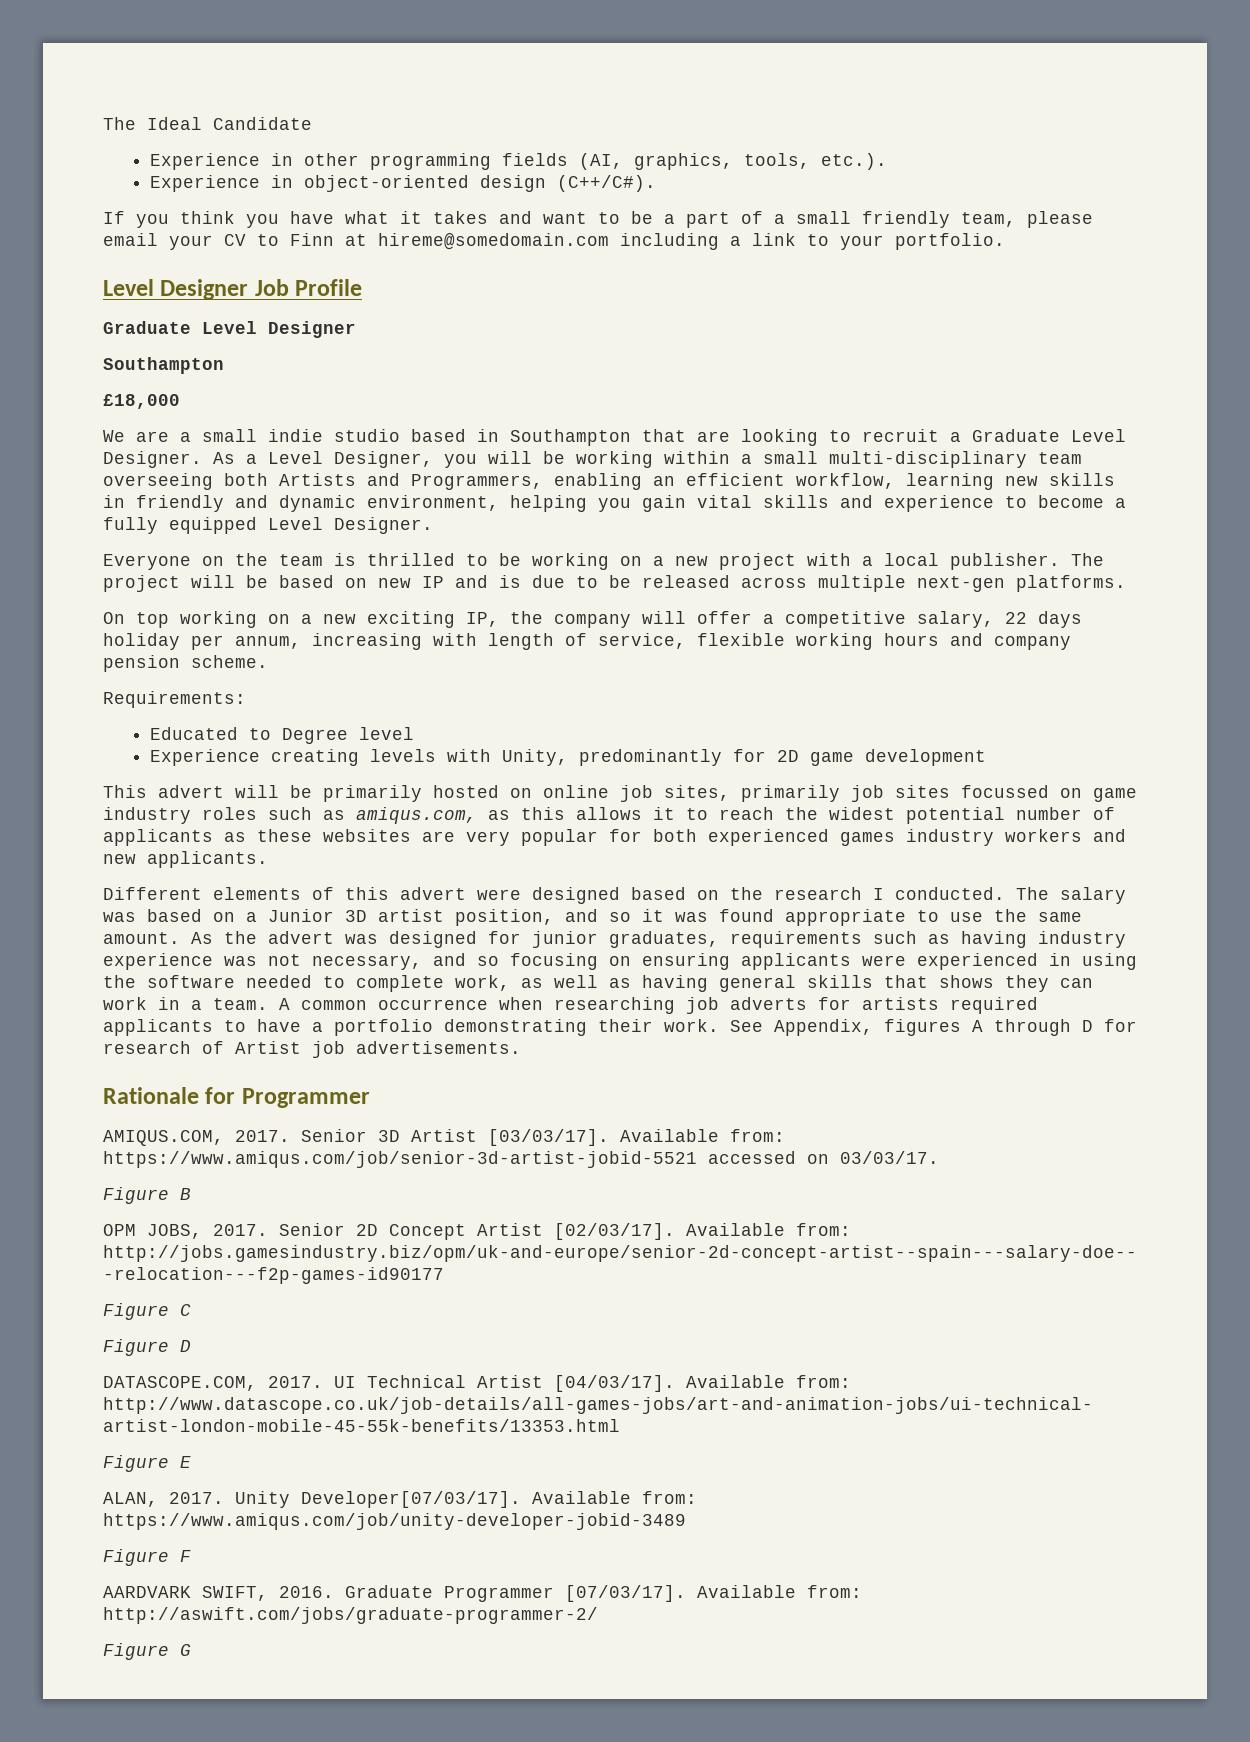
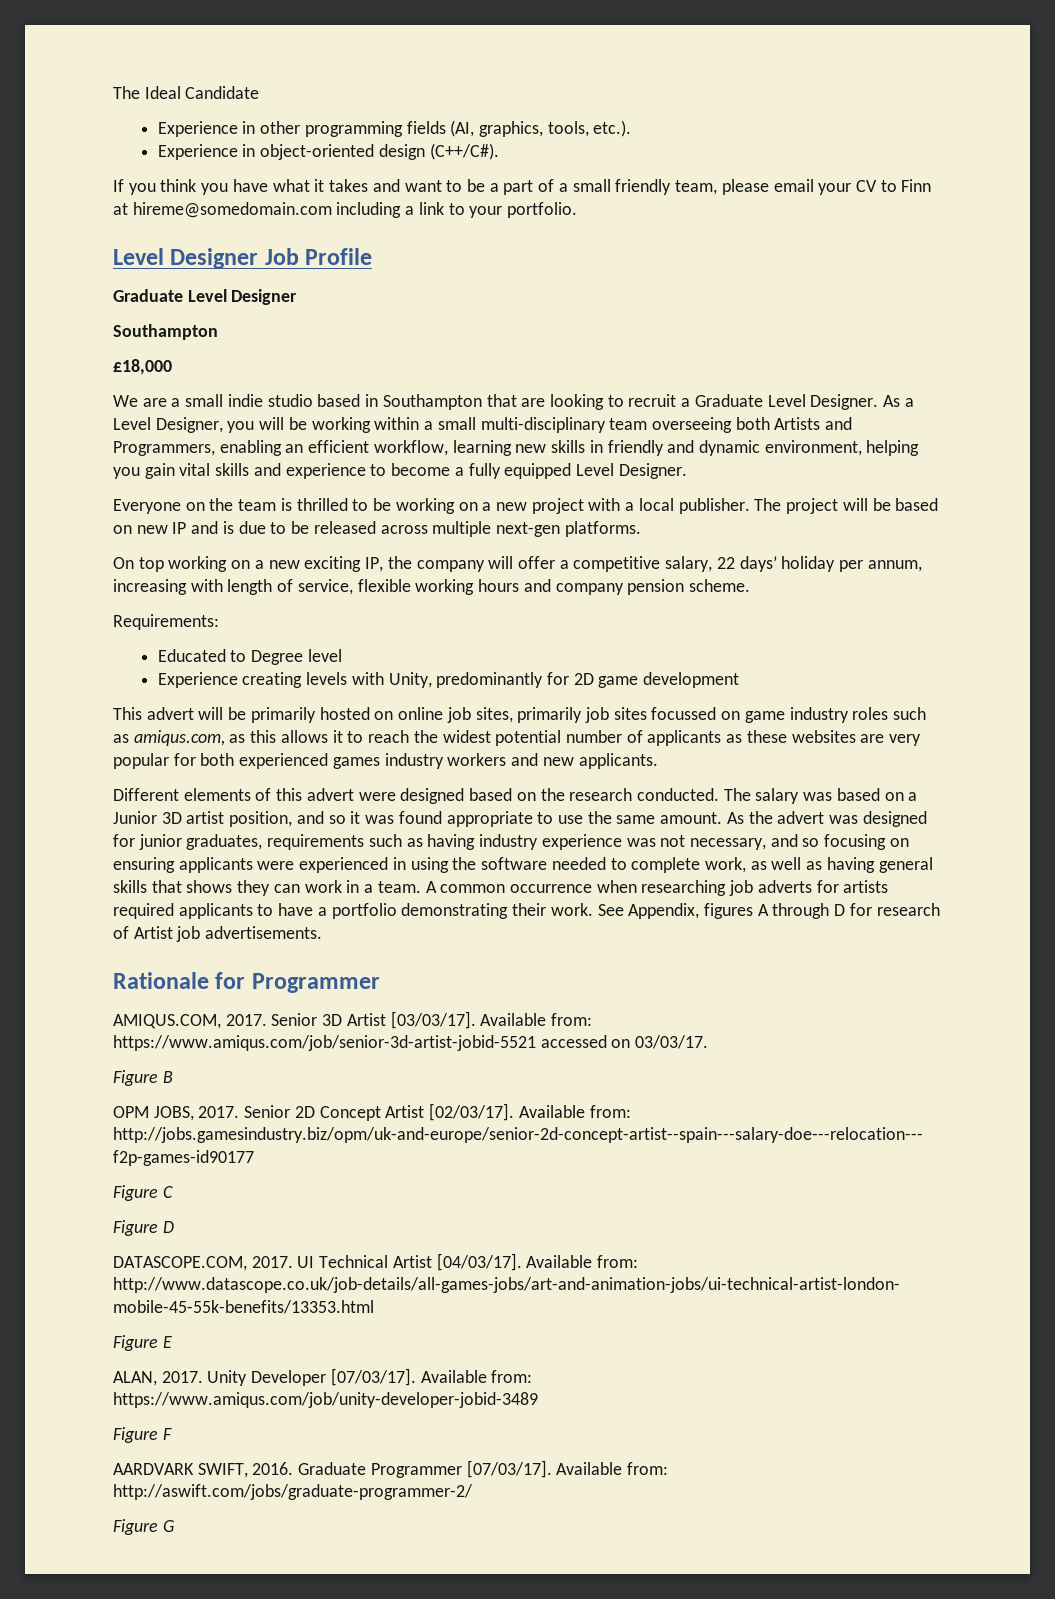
- On top working on a new exciting IP, the company will offer a competitive salary, 22 days holiday per annum, increasing with length of service, flexible working hours and company pension scheme.
+ On top working on a new exciting IP, the company will offer a competitive salary, 22 days’ holiday per annum, increasing with length of service, flexible working hours and company pension scheme.
- Different elements of this advert were designed based on the research I conducted.
+ Different elements of this advert were designed based on the research conducted.
- Unity Developer[07/03/17].
+ Unity Developer [07/03/17].

